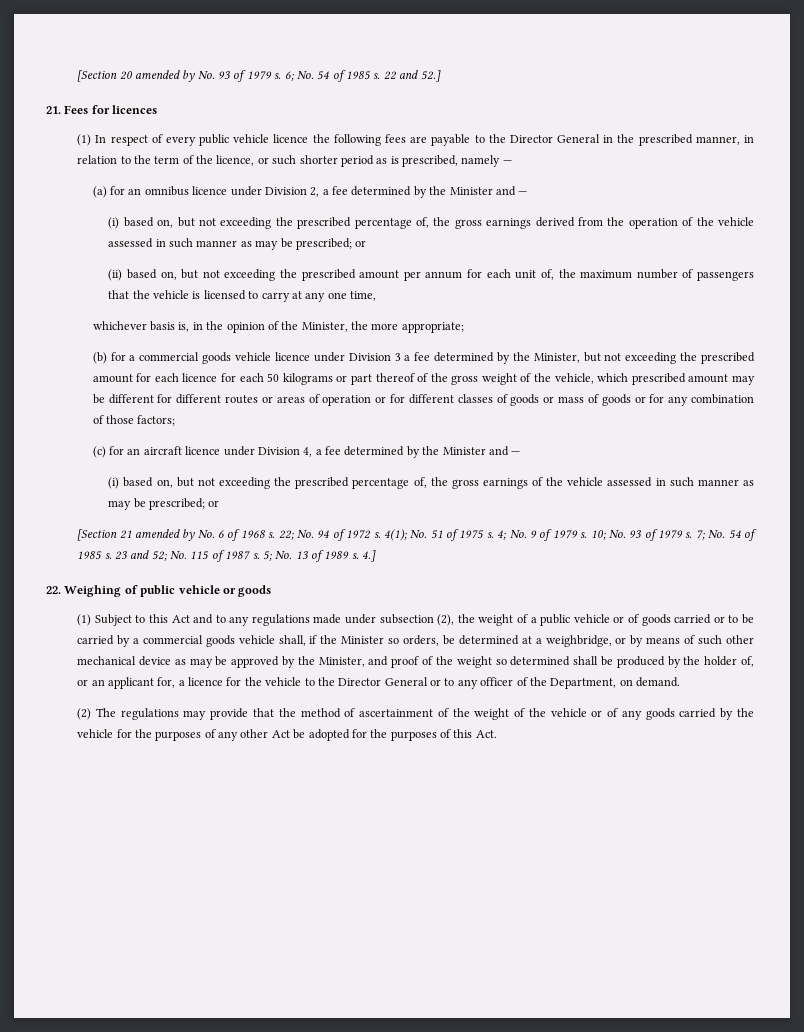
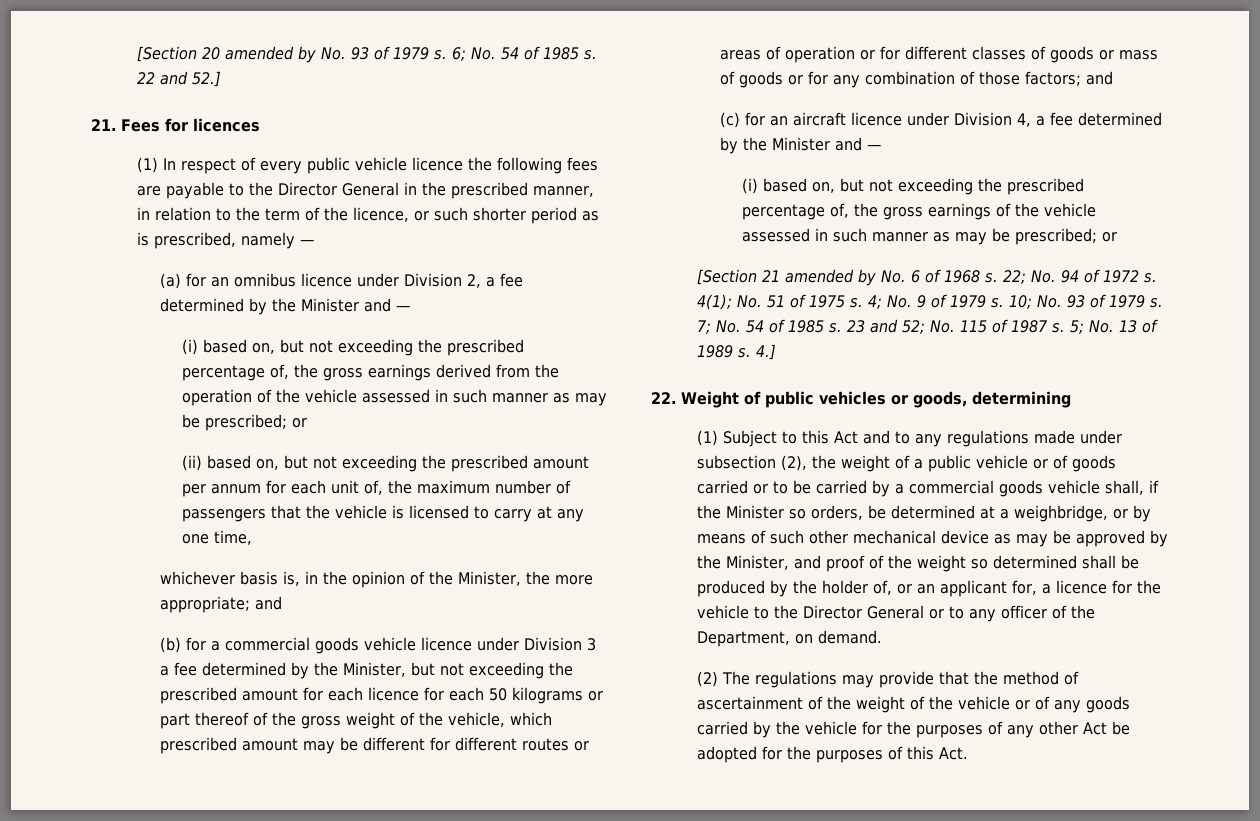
- whichever basis is, in the opinion of the Minister, the more appropriate;
+ whichever basis is, in the opinion of the Minister, the more appropriate; and
- (b) for a commercial goods vehicle licence under Division 3 a fee determined by the Minister, but not exceeding the prescribed amount for each licence for each 50 kilograms or part thereof of the gross weight of the vehicle, which prescribed amount may be different for different routes or areas of operation or for different classes of goods or mass of goods or for any combination of those factors;
+ (b) for a commercial goods vehicle licence under Division 3 a fee determined by the Minister, but not exceeding the prescribed amount for each licence for each 50 kilograms or part thereof of the gross weight of the vehicle, which prescribed amount may be different for different routes or areas of operation or for different classes of goods or mass of goods or for any combination of those factors; and
- 22. Weighing of public vehicle or goods
+ 22. Weight of public vehicles or goods, determining

